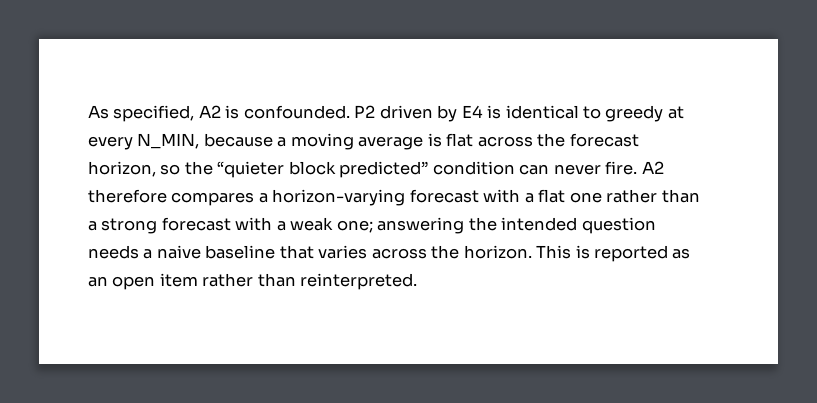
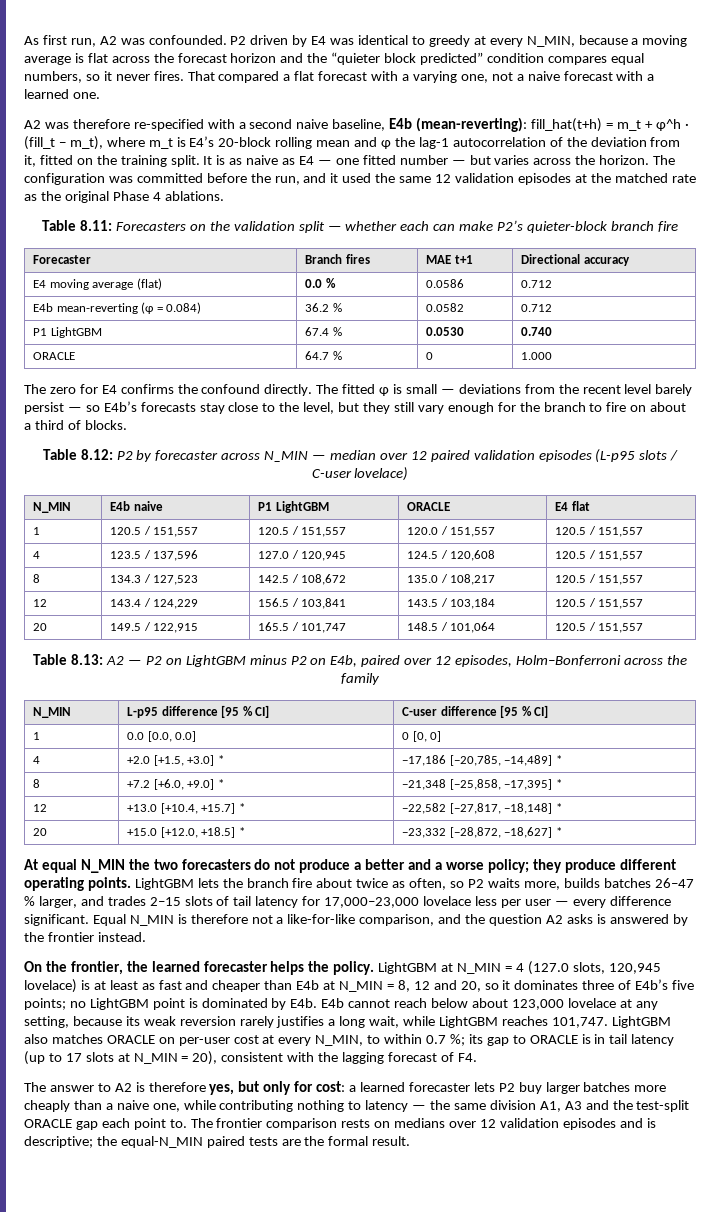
- As specified, A2 is confounded.
+ As first run, A2 was confounded.
- P2 driven by E4 is identical to greedy at every N_MIN, because a moving average is flat across the forecast horizon, so the “quieter block predicted” condition can never fire. A2 therefore compares a horizon-varying forecast with a flat one rather than a strong forecast with a weak one; answering the intended question needs a naive baseline that varies across the horizon. This is reported as an open item rather than reinterpreted.
+ P2 driven by E4 was identical to greedy at every N_MIN, because a moving average is flat across the forecast horizon and the “quieter block predicted” condition compares equal numbers, so it never fires. That compared a flat forecast with a varying one, not a naive forecast with a learned one.
+ A2 was therefore re-specified with a second naive baseline, E4b (mean-reverting): fill_hat(t+h) = m_t + φ^h · (fill_t − m_t), where m_t is E4’s 20-block rolling mean and φ the lag-1 autocorrelation of the deviation from it, fitted on the training split. It is as naive as E4 — one fitted number — but varies across the horizon. The configuration was committed before the run, and it used the same 12 validation episodes at the matched rate as the original Phase 4 ablations.
+ Table 8.11: Forecasters on the validation split — whether each can make P2’s quieter-block branch fire
+ Forecaster | Branch fires | MAE t+1 | Directional accuracy
+ E4 moving average (flat) | 0.0 % | 0.0586 | 0.712
+ E4b mean-reverting (φ = 0.084) | 36.2 % | 0.0582 | 0.712
+ P1 LightGBM | 67.4 % | 0.0530 | 0.740
+ ORACLE | 64.7 % | 0 | 1.000
+ The zero for E4 confirms the confound directly. The fitted φ is small — deviations from the recent level barely persist — so E4b’s forecasts stay close to the level, but they still vary enough for the branch to fire on about a third of blocks.
+ Table 8.12: P2 by forecaster across N_MIN — median over 12 paired validation episodes (L-p95 slots / C-user lovelace)
+ N_MIN | E4b naive | P1 LightGBM | ORACLE | E4 flat
+ 1 | 120.5 / 151,557 | 120.5 / 151,557 | 120.0 / 151,557 | 120.5 / 151,557
+ 4 | 123.5 / 137,596 | 127.0 / 120,945 | 124.5 / 120,608 | 120.5 / 151,557
+ 8 | 134.3 / 127,523 | 142.5 / 108,672 | 135.0 / 108,217 | 120.5 / 151,557
+ 12 | 143.4 / 124,229 | 156.5 / 103,841 | 143.5 / 103,184 | 120.5 / 151,557
+ 20 | 149.5 / 122,915 | 165.5 / 101,747 | 148.5 / 101,064 | 120.5 / 151,557
+ Table 8.13: A2 — P2 on LightGBM minus P2 on E4b, paired over 12 episodes, Holm–Bonferroni across the family
+ N_MIN | L-p95 difference [95 % CI] | C-user difference [95 % CI]
+ 1 | 0.0 [0.0, 0.0] | 0 [0, 0]
+ 4 | +2.0 [+1.5, +3.0] * | −17,186 [−20,785, −14,489] *
+ 8 | +7.2 [+6.0, +9.0] * | −21,348 [−25,858, −17,395] *
+ 12 | +13.0 [+10.4, +15.7] * | −22,582 [−27,817, −18,148] *
+ 20 | +15.0 [+12.0, +18.5] * | −23,332 [−28,872, −18,627] *
+ At equal N_MIN the two forecasters do not produce a better and a worse policy; they produce different operating points. LightGBM lets the branch fire about twice as often, so P2 waits more, builds batches 26–47 % larger, and trades 2–15 slots of tail latency for 17,000–23,000 lovelace less per user — every difference significant. Equal N_MIN is therefore not a like-for-like comparison, and the question A2 asks is answered by the frontier instead.
+ On the frontier, the learned forecaster helps the policy. LightGBM at N_MIN = 4 (127.0 slots, 120,945 lovelace) is at least as fast and cheaper than E4b at N_MIN = 8, 12 and 20, so it dominates three of E4b’s five points; no LightGBM point is dominated by E4b. E4b cannot reach below about 123,000 lovelace at any setting, because its weak reversion rarely justifies a long wait, while LightGBM reaches 101,747. LightGBM also matches ORACLE on per-user cost at every N_MIN, to within 0.7 %; its gap to ORACLE is in tail latency (up to 17 slots at N_MIN = 20), consistent with the lagging forecast of F4.
+ The answer to A2 is therefore yes, but only for cost: a learned forecaster lets P2 buy larger batches more cheaply than a naive one, while contributing nothing to latency — the same division A1, A3 and the test-split ORACLE gap each point to. The frontier comparison rests on medians over 12 validation episodes and is descriptive; the equal-N_MIN paired tests are the formal result.

